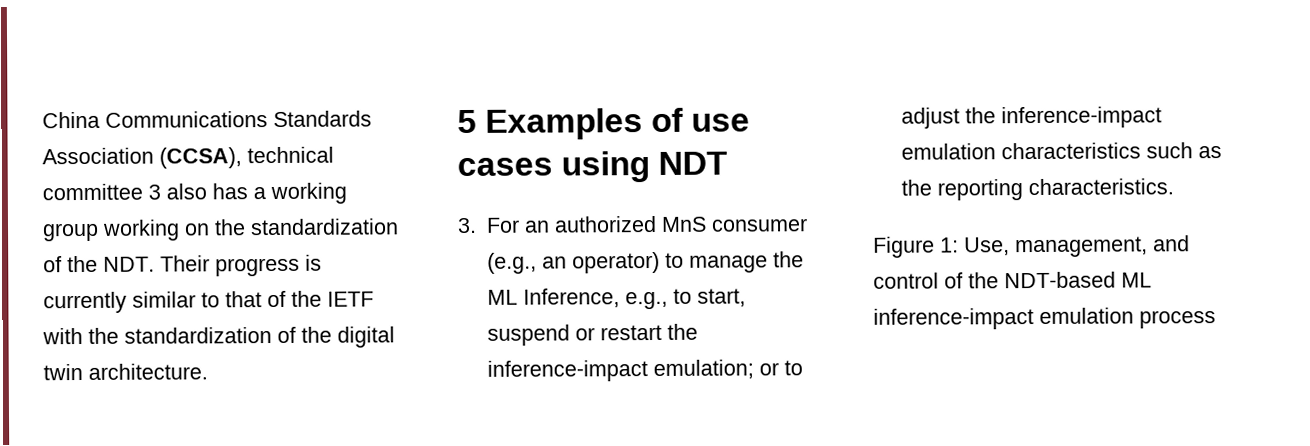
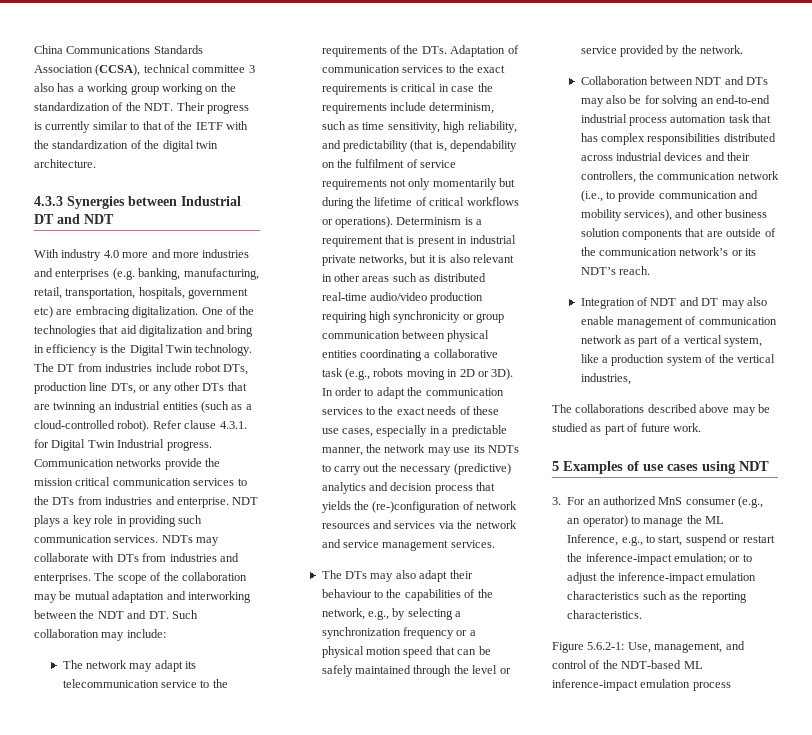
+ 4.3.3 Synergies between Industrial DT and NDT
+ With industry 4.0 more and more industries and enterprises (e.g. banking, manufacturing, retail, transportation, hospitals, government etc) are embracing digitalization. One of the technologies that aid digitalization and bring in efficiency is the Digital Twin technology. The DT from industries include robot DTs, production line DTs, or any other DTs that are twinning an industrial entities (such as a cloud-controlled robot). Refer clause 4.3.1. for Digital Twin Industrial progress. Communication networks provide the mission critical communication services to the DTs from industries and enterprise. NDT plays a key role in providing such communication services. NDTs may collaborate with DTs from industries and enterprises. The scope of the collaboration may be mutual adaptation and interworking between the NDT and DT. Such collaboration may include:
+ The network may adapt its telecommunication service to the requirements of the DTs. Adaptation of communication services to the exact requirements is critical in case the requirements include determinism, such as time sensitivity, high reliability, and predictability (that is, dependability on the fulfilment of service requirements not only momentarily but during the lifetime of critical workflows or operations). Determinism is a requirement that is present in industrial private networks, but it is also relevant in other areas such as distributed real-time audio/video production requiring high synchronicity or group communication between physical entities coordinating a collaborative task (e.g., robots moving in 2D or 3D). In order to adapt the communication services to the exact needs of these use cases, especially in a predictable manner, the network may use its NDTs to carry out the necessary (predictive) analytics and decision process that yields the (re-)configuration of network resources and services via the network and service management services.
+ The DTs may also adapt their behaviour to the capabilities of the network, e.g., by selecting a synchronization frequency or a physical motion speed that can be safely maintained through the level or service provided by the network.
+ Collaboration between NDT and DTs may also be for solving an end-to-end industrial process automation task that has complex responsibilities distributed across industrial devices and their controllers, the communication network (i.e., to provide communication and mobility services), and other business solution components that are outside of the communication network’s or its NDT’s reach.
+ Integration of NDT and DT may also enable management of communication network as part of a vertical system, like a production system of the vertical industries,
+ The collaborations described above may be studied as part of future work.
- Figure 1: Use, management, and control of the NDT-based ML inference-impact emulation process
+ Figure 5.6.2-1: Use, management, and control of the NDT-based ML inference-impact emulation process

